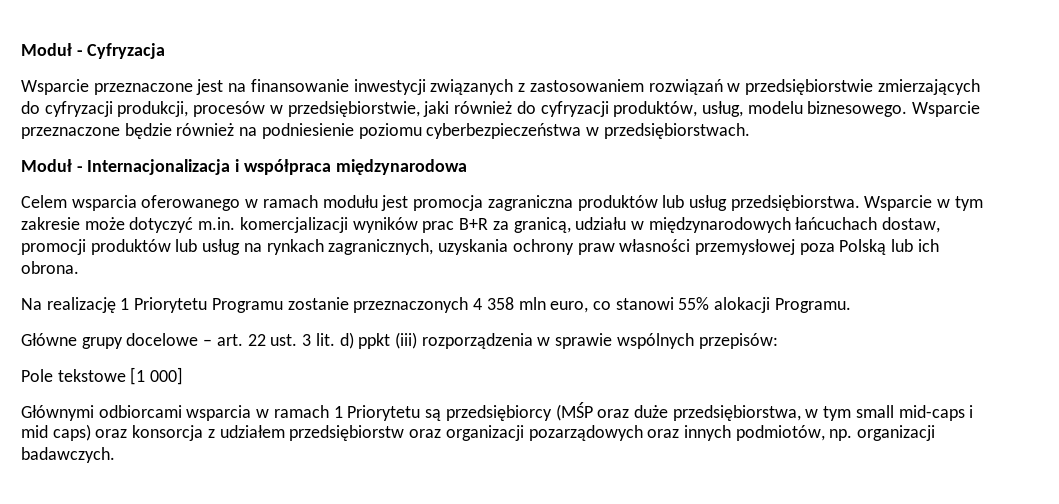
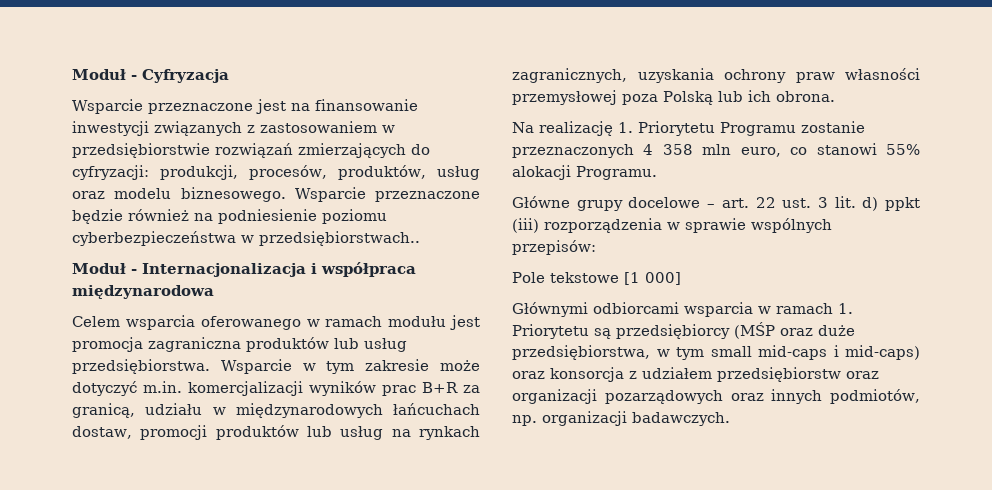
- Wsparcie przeznaczone jest na finansowanie inwestycji związanych z zastosowaniem rozwiązań w przedsiębiorstwie zmierzających do cyfryzacji produkcji, procesów w przedsiębiorstwie, jaki również do cyfryzacji produktów, usług, modelu biznesowego.
+ Wsparcie przeznaczone jest na finansowanie inwestycji związanych z zastosowaniem w przedsiębiorstwie rozwiązań zmierzających do cyfryzacji: produkcji, procesów, produktów, usług oraz modelu biznesowego.
- Wsparcie przeznaczone będzie również na podniesienie poziomu cyberbezpieczeństwa w przedsiębiorstwach.
+ Wsparcie przeznaczone będzie również na podniesienie poziomu cyberbezpieczeństwa w przedsiębiorstwach..
- Na realizację 1 Priorytetu Programu zostanie przeznaczonych 4 358 mln euro, co stanowi 55% alokacji Programu.
+ Na realizację 1. Priorytetu Programu zostanie przeznaczonych 4 358 mln euro, co stanowi 55% alokacji Programu.
- Głównymi odbiorcami wsparcia w ramach 1 Priorytetu są przedsiębiorcy (MŚP oraz duże przedsiębiorstwa, w tym small mid-caps i mid caps) oraz konsorcja z udziałem przedsiębiorstw oraz organizacji pozarządowych oraz innych podmiotów, np. organizacji badawczych.
+ Głównymi odbiorcami wsparcia w ramach 1. Priorytetu są przedsiębiorcy (MŚP oraz duże przedsiębiorstwa, w tym small mid-caps i mid-caps) oraz konsorcja z udziałem przedsiębiorstw oraz organizacji pozarządowych oraz innych podmiotów, np. organizacji badawczych.

